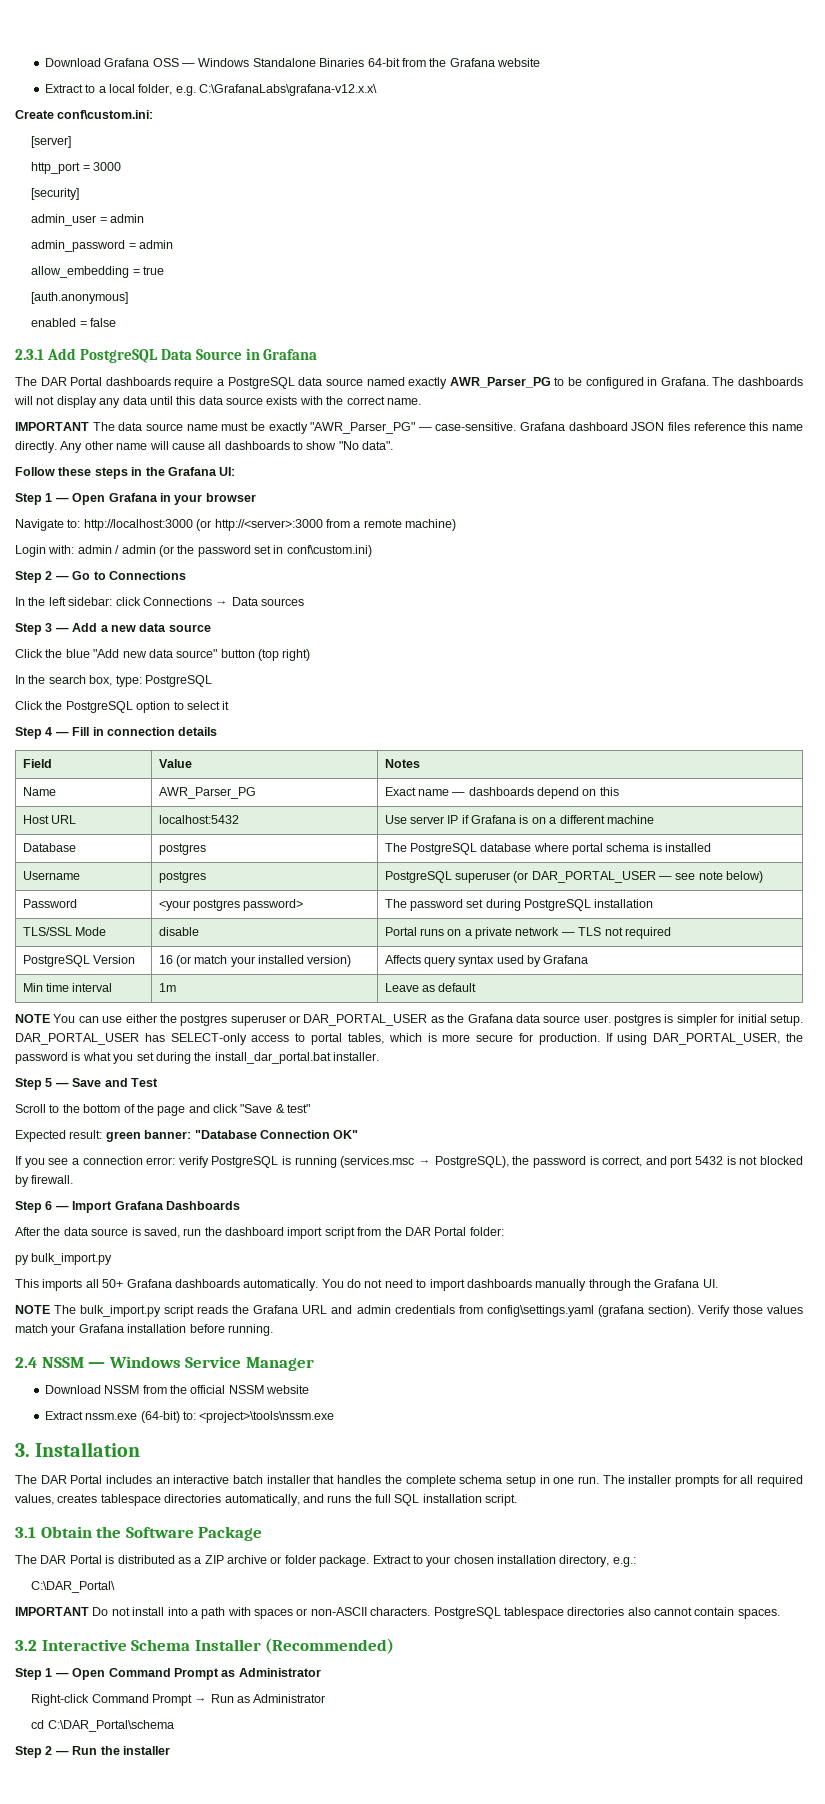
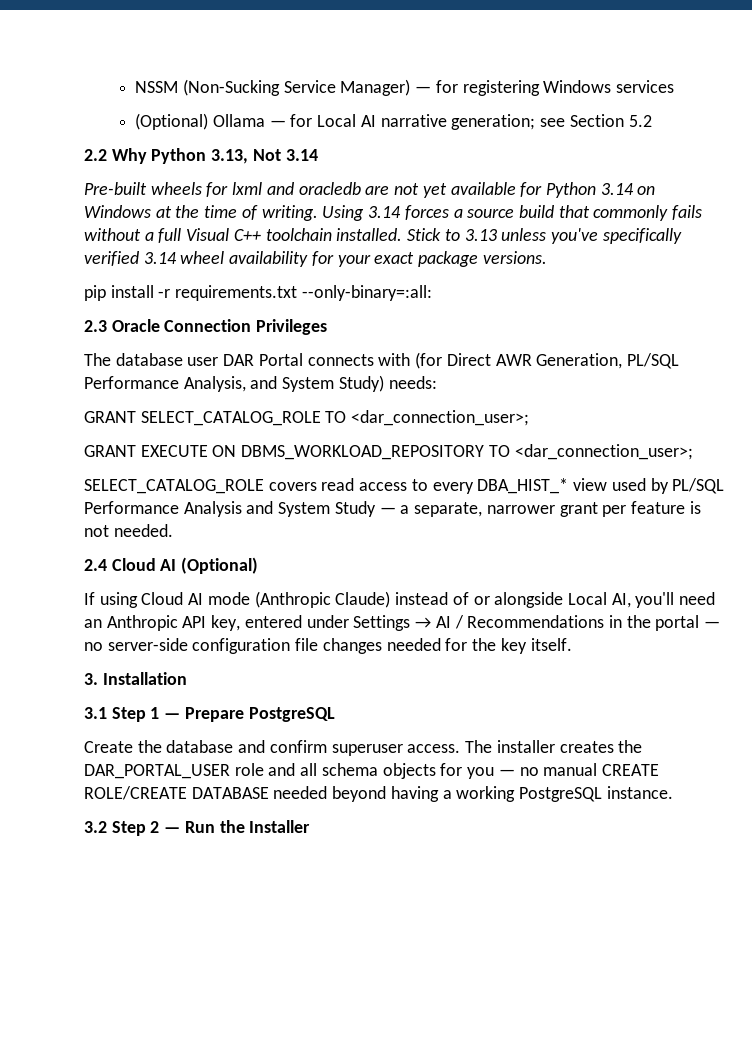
- Download Grafana OSS — Windows Standalone Binaries 64-bit from the Grafana website
- Extract to a local folder, e.g. C:\GrafanaLabs\grafana-v12.x.x\
- Create conf\custom.ini:
- [server]
- http_port = 3000
- [security]
- admin_user = admin
- admin_password = admin
- allow_embedding = true
- [auth.anonymous]
- enabled = false
- 2.3.1 Add PostgreSQL Data Source in Grafana
- The DAR Portal dashboards require a PostgreSQL data source named exactly AWR_Parser_PG to be configured in Grafana. The dashboards will not display any data until this data source exists with the correct name.
- IMPORTANT The data source name must be exactly "AWR_Parser_PG" — case-sensitive. Grafana dashboard JSON files reference this name directly. Any other name will cause all dashboards to show "No data".
- Follow these steps in the Grafana UI:
- Step 1 — Open Grafana in your browser
- Navigate to: http://localhost:3000 (or http://<server>:3000 from a remote machine)
- Login with: admin / admin (or the password set in conf\custom.ini)
- Step 2 — Go to Connections
- In the left sidebar: click Connections → Data sources
- Step 3 — Add a new data source
- Click the blue "Add new data source" button (top right)
- In the search box, type: PostgreSQL
- Click the PostgreSQL option to select it
- Step 4 — Fill in connection details
- Field | Value | Notes
- Name | AWR_Parser_PG | Exact name — dashboards depend on this
- Host URL | localhost:5432 | Use server IP if Grafana is on a different machine
- Database | postgres | The PostgreSQL database where portal schema is installed
- Username | postgres | PostgreSQL superuser (or DAR_PORTAL_USER — see note below)
- Password | <your postgres password> | The password set during PostgreSQL installation
- TLS/SSL Mode | disable | Portal runs on a private network — TLS not required
- PostgreSQL Version | 16 (or match your installed version) | Affects query syntax used by Grafana
- Min time interval | 1m | Leave as default
- NOTE You can use either the postgres superuser or DAR_PORTAL_USER as the Grafana data source user. postgres is simpler for initial setup. DAR_PORTAL_USER has SELECT-only access to portal tables, which is more secure for production. If using DAR_PORTAL_USER, the password is what you set during the install_dar_portal.bat installer.
- Step 5 — Save and Test
- Scroll to the bottom of the page and click "Save & test"
- Expected result: green banner: "Database Connection OK"
- If you see a connection error: verify PostgreSQL is running (services.msc → PostgreSQL), the password is correct, and port 5432 is not blocked by firewall.
- Step 6 — Import Grafana Dashboards
- After the data source is saved, run the dashboard import script from the DAR Portal folder:
- py bulk_import.py
- This imports all 50+ Grafana dashboards automatically. You do not need to import dashboards manually through the Grafana UI.
- NOTE The bulk_import.py script reads the Grafana URL and admin credentials from config\settings.yaml (grafana section). Verify those values match your Grafana installation before running.
- 2.4 NSSM — Windows Service Manager
- Download NSSM from the official NSSM website
- Extract nssm.exe (64-bit) to: <project>\tools\nssm.exe
+ NSSM (Non-Sucking Service Manager) — for registering Windows services
+ (Optional) Ollama — for Local AI narrative generation; see Section 5.2
+ 2.2 Why Python 3.13, Not 3.14
+ Pre-built wheels for lxml and oracledb are not yet available for Python 3.14 on Windows at the time of writing. Using 3.14 forces a source build that commonly fails without a full Visual C++ toolchain installed. Stick to 3.13 unless you've specifically verified 3.14 wheel availability for your exact package versions.
+ pip install -r requirements.txt --only-binary=:all:
+ 2.3 Oracle Connection Privileges
+ The database user DAR Portal connects with (for Direct AWR Generation, PL/SQL Performance Analysis, and System Study) needs:
+ GRANT SELECT_CATALOG_ROLE TO <dar_connection_user>;
+ GRANT EXECUTE ON DBMS_WORKLOAD_REPOSITORY TO <dar_connection_user>;
+ SELECT_CATALOG_ROLE covers read access to every DBA_HIST_* view used by PL/SQL Performance Analysis and System Study — a separate, narrower grant per feature is not needed.
+ 2.4 Cloud AI (Optional)
+ If using Cloud AI mode (Anthropic Claude) instead of or alongside Local AI, you'll need an Anthropic API key, entered under Settings → AI / Recommendations in the portal — no server-side configuration file changes needed for the key itself.
  3. Installation
- The DAR Portal includes an interactive batch installer that handles the complete schema setup in one run. The installer prompts for all required values, creates tablespace directories automatically, and runs the full SQL installation script.
- 3.1 Obtain the Software Package
- The DAR Portal is distributed as a ZIP archive or folder package. Extract to your chosen installation directory, e.g.:
- C:\DAR_Portal\
- IMPORTANT Do not install into a path with spaces or non-ASCII characters. PostgreSQL tablespace directories also cannot contain spaces.
- 3.2 Interactive Schema Installer (Recommended)
- Step 1 — Open Command Prompt as Administrator
- Right-click Command Prompt → Run as Administrator
- cd C:\DAR_Portal\schema
- Step 2 — Run the installer
+ 3.1 Step 1 — Prepare PostgreSQL
+ Create the database and confirm superuser access. The installer creates the DAR_PORTAL_USER role and all schema objects for you — no manual CREATE ROLE/CREATE DATABASE needed beyond having a working PostgreSQL instance.
+ 3.2 Step 2 — Run the Installer

